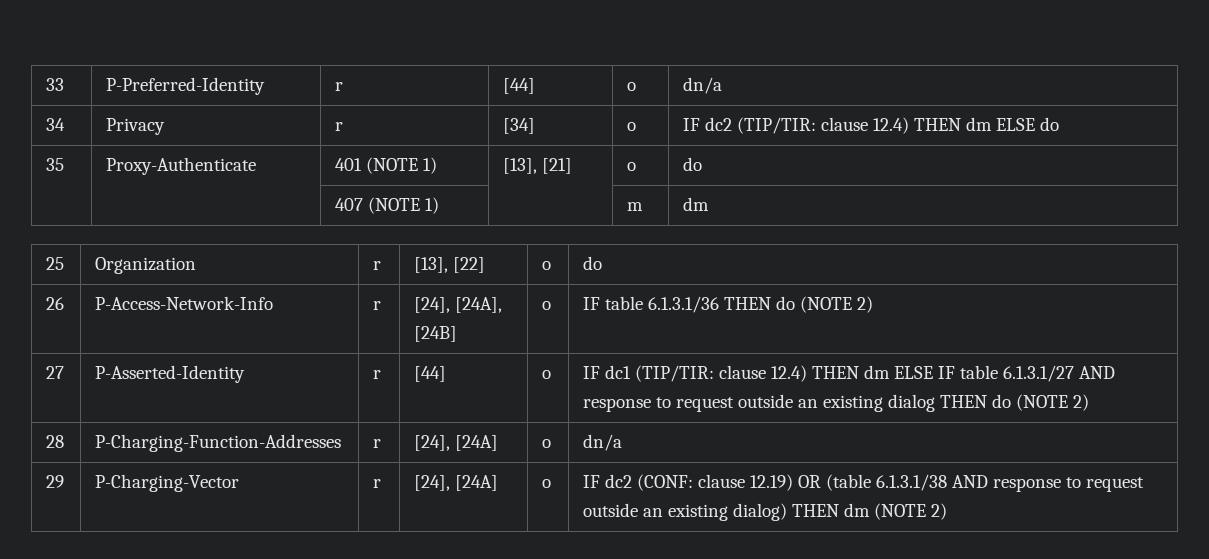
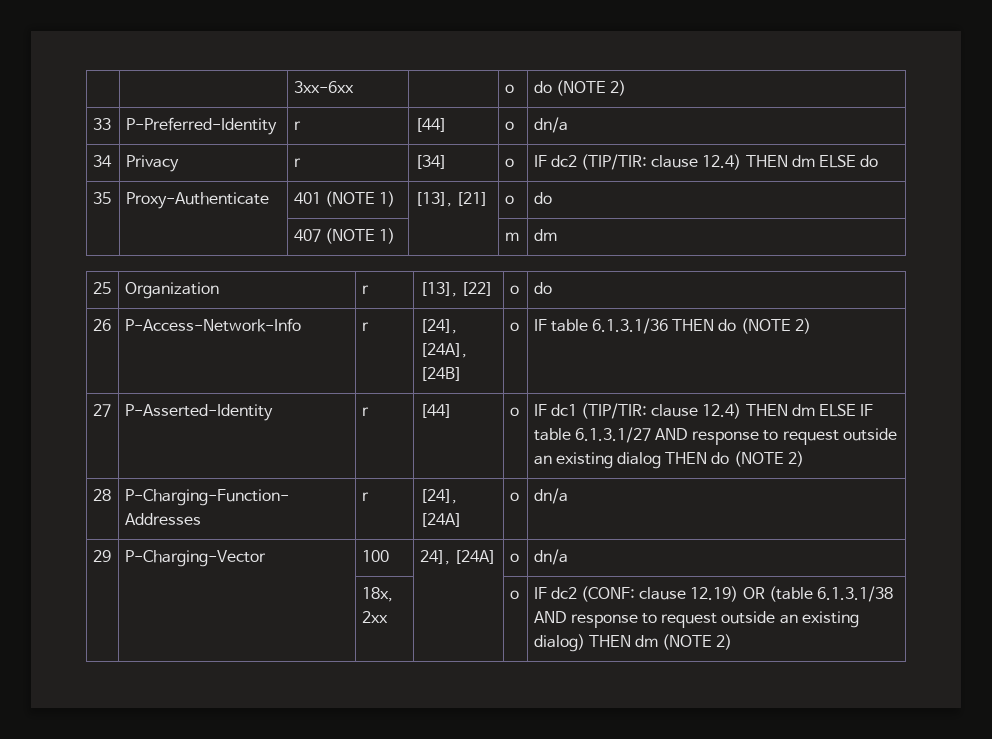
+ | | 3xx-6xx | | o | do (NOTE 2)
- 29 | P-Charging-Vector | r | [24], [24A] | o | IF dc2 (CONF: clause 12.19) OR (table 6.1.3.1/38 AND response to request outside an existing dialog) THEN dm (NOTE 2)
+ 29 | P-Charging-Vector | 100 | 24], [24A] | o | dn/a
+ | | 18x, 2xx | | o | IF dc2 (CONF: clause 12.19) OR (table 6.1.3.1/38 AND response to request outside an existing dialog) THEN dm (NOTE 2)

